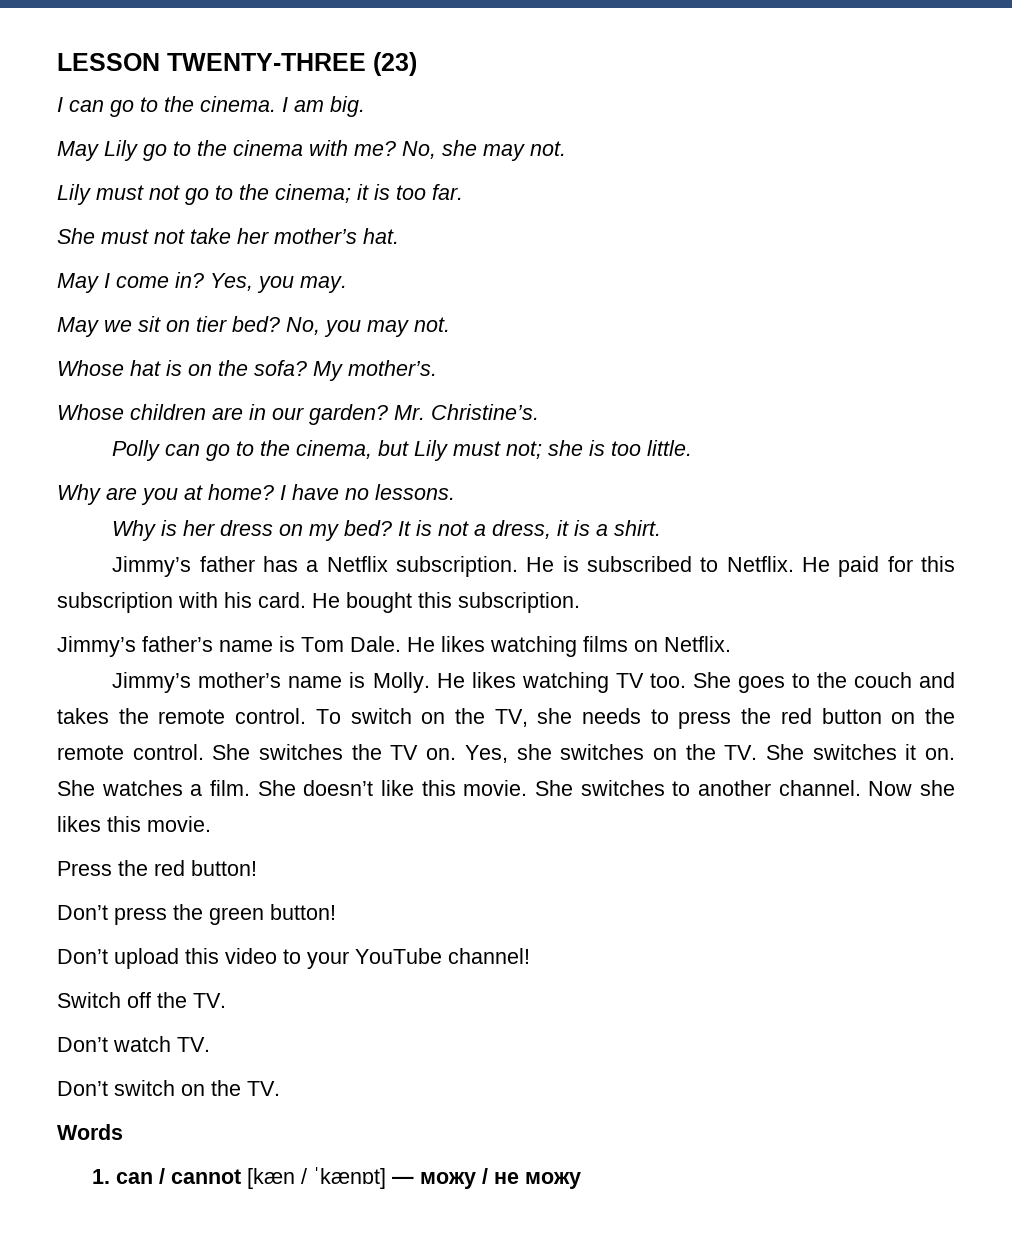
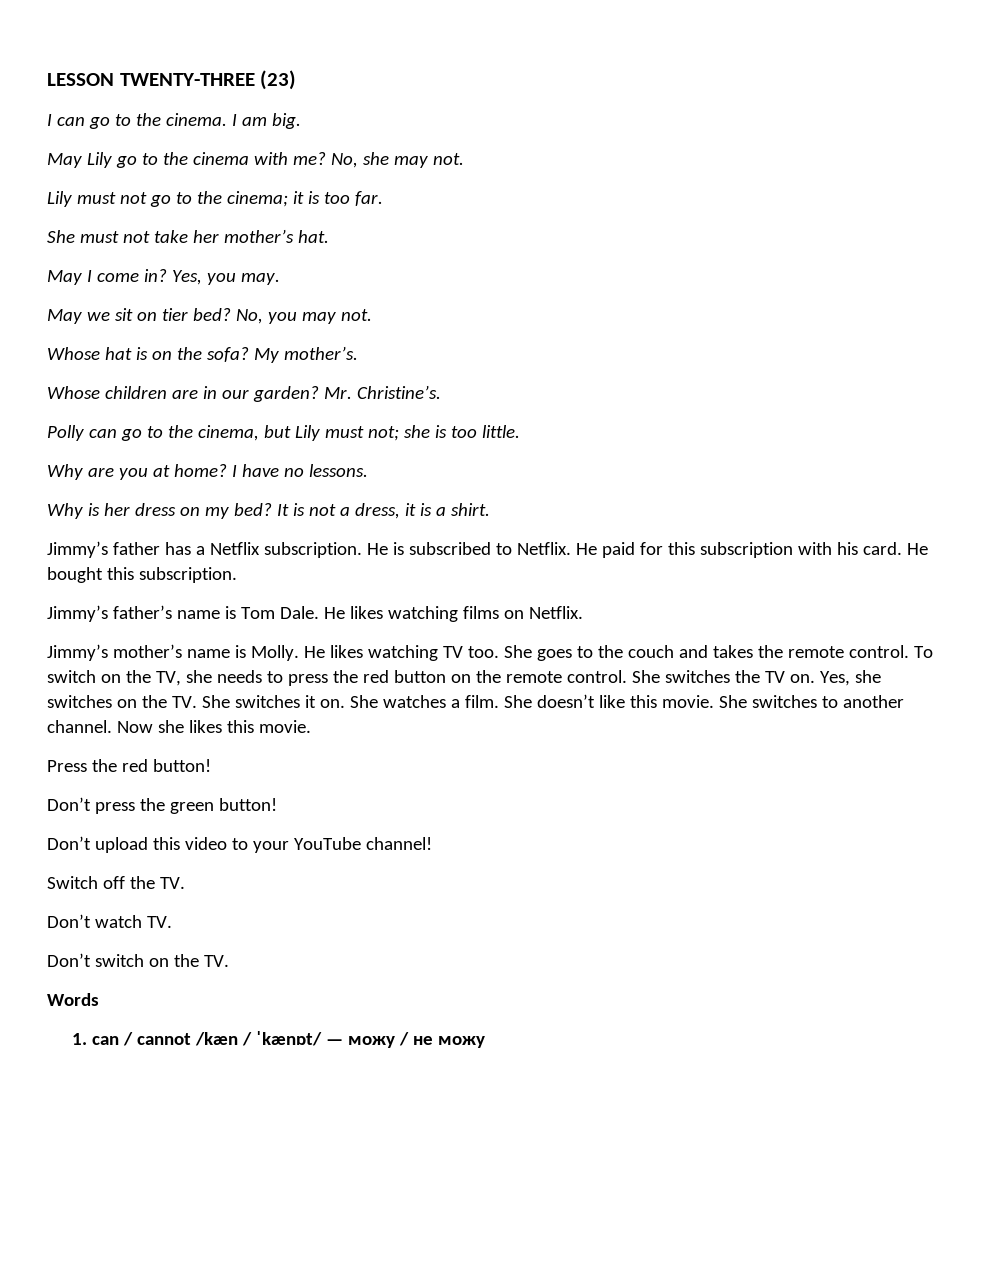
- 1. can / cannot [kæn / ˈkænɒt] — можу / не можу
+ 1. can / cannot /kæn / ˈkænɒt/ — можу / не можу

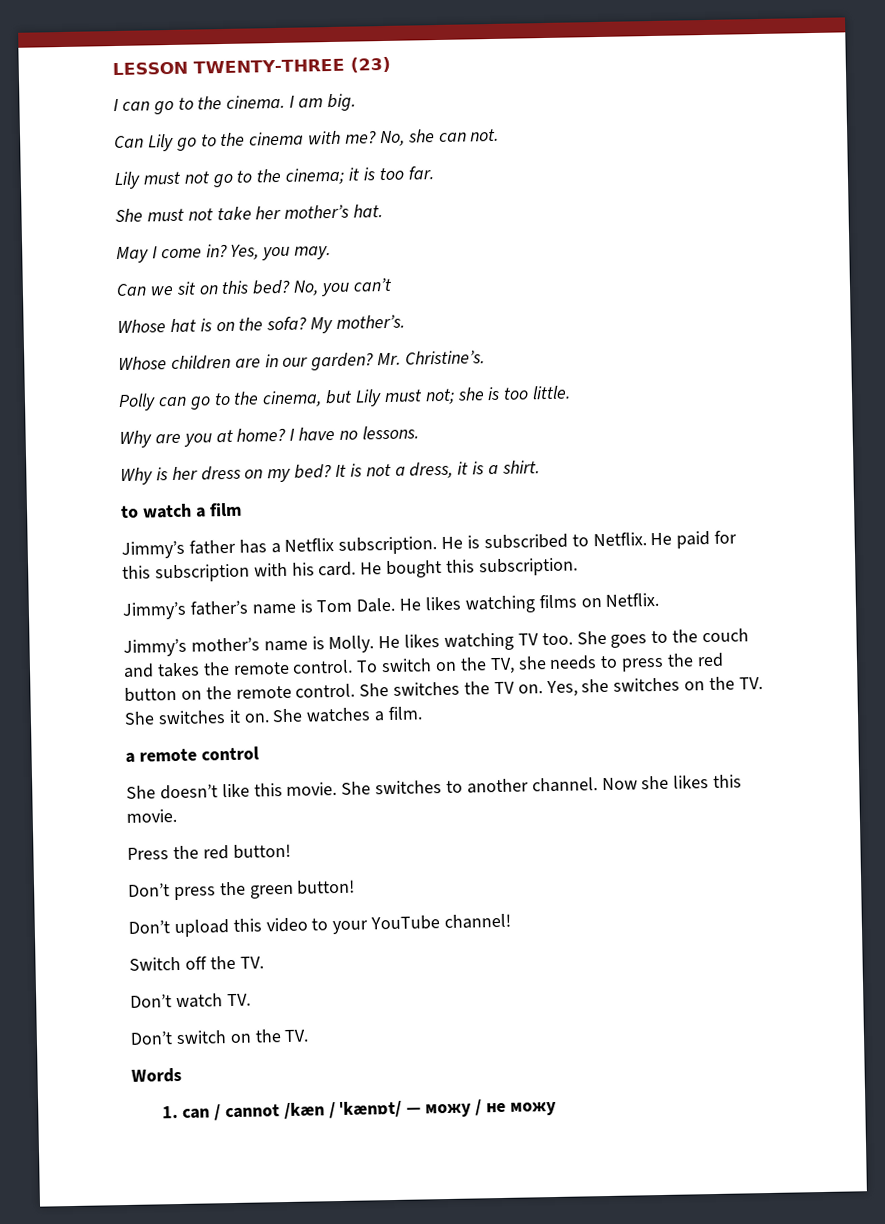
- May Lily go to the cinema with me?
+ Can Lily go to the cinema with me?
- No, she may not.
+ No, she can not.
- May we sit on tier bed?
+ Can we sit on this bed?
- No, you may not.
+ No, you can’t
+ to watch a film
- She watches a film. She doesn’t like this movie.
+ She watches a film.
+ a remote control
+ She doesn’t like this movie.

